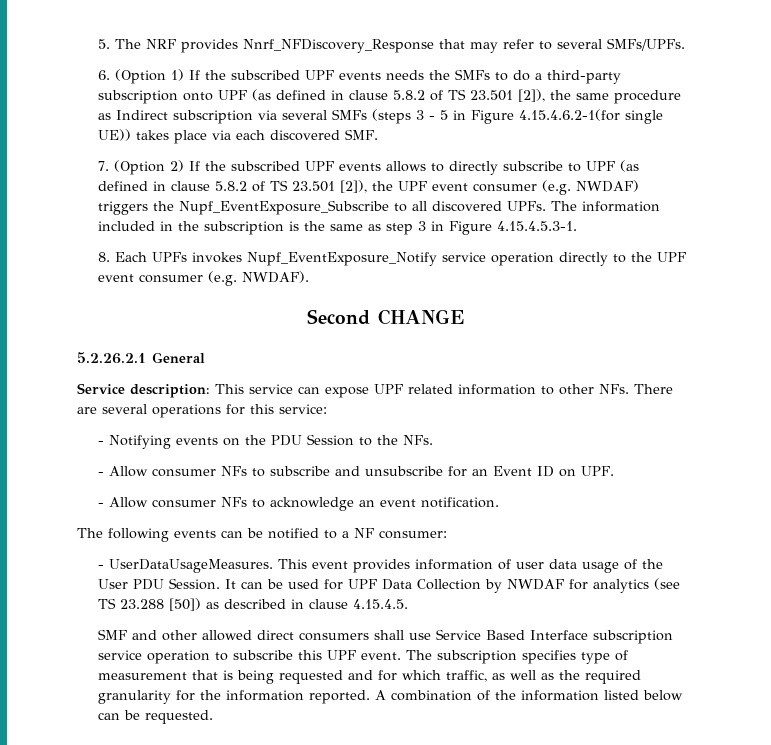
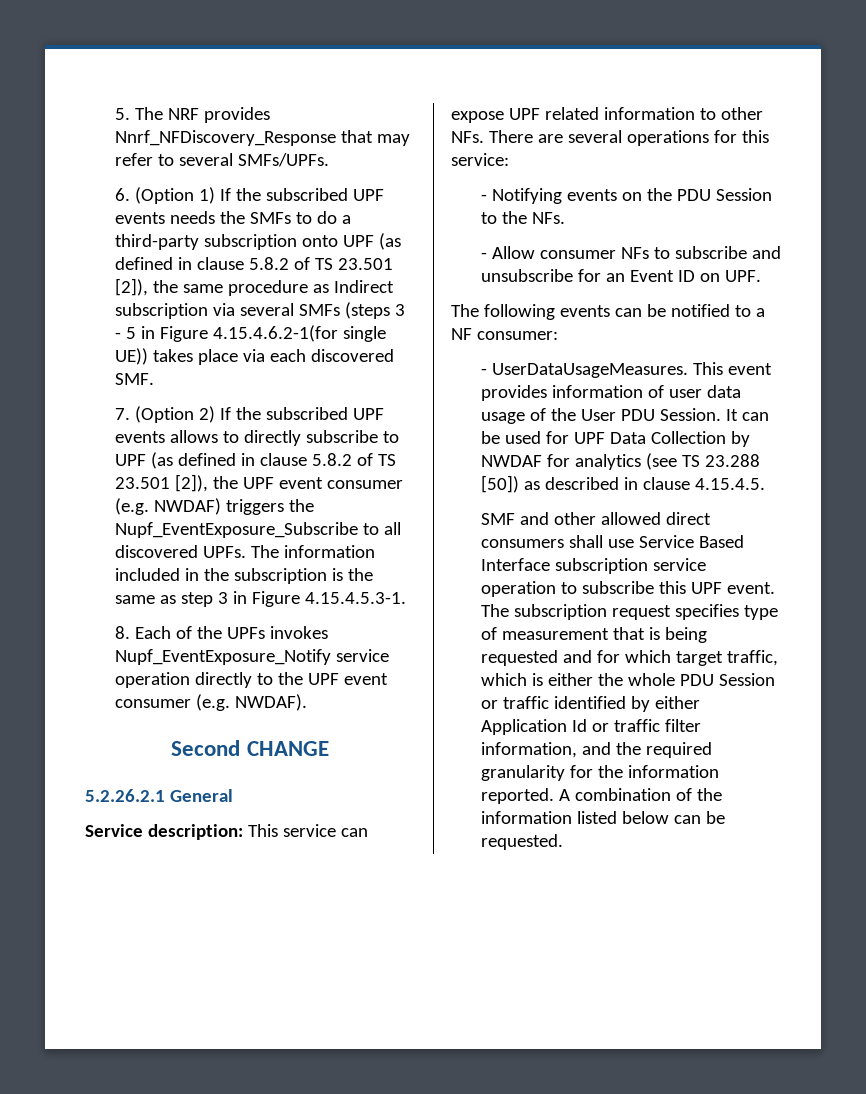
- 8. Each UPFs invokes Nupf_EventExposure_Notify service operation directly to the UPF event consumer (e.g. NWDAF).
+ 8. Each of the UPFs invokes Nupf_EventExposure_Notify service operation directly to the UPF event consumer (e.g. NWDAF).
- - Allow consumer NFs to acknowledge an event notification.
- The subscription specifies type of measurement that is being requested and for which traffic, as well as the required granularity for the information reported.
+ The subscription request specifies type of measurement that is being requested and for which target traffic, which is either the whole PDU Session or traffic identified by either Application Id or traffic filter information, and the required granularity for the information reported.

